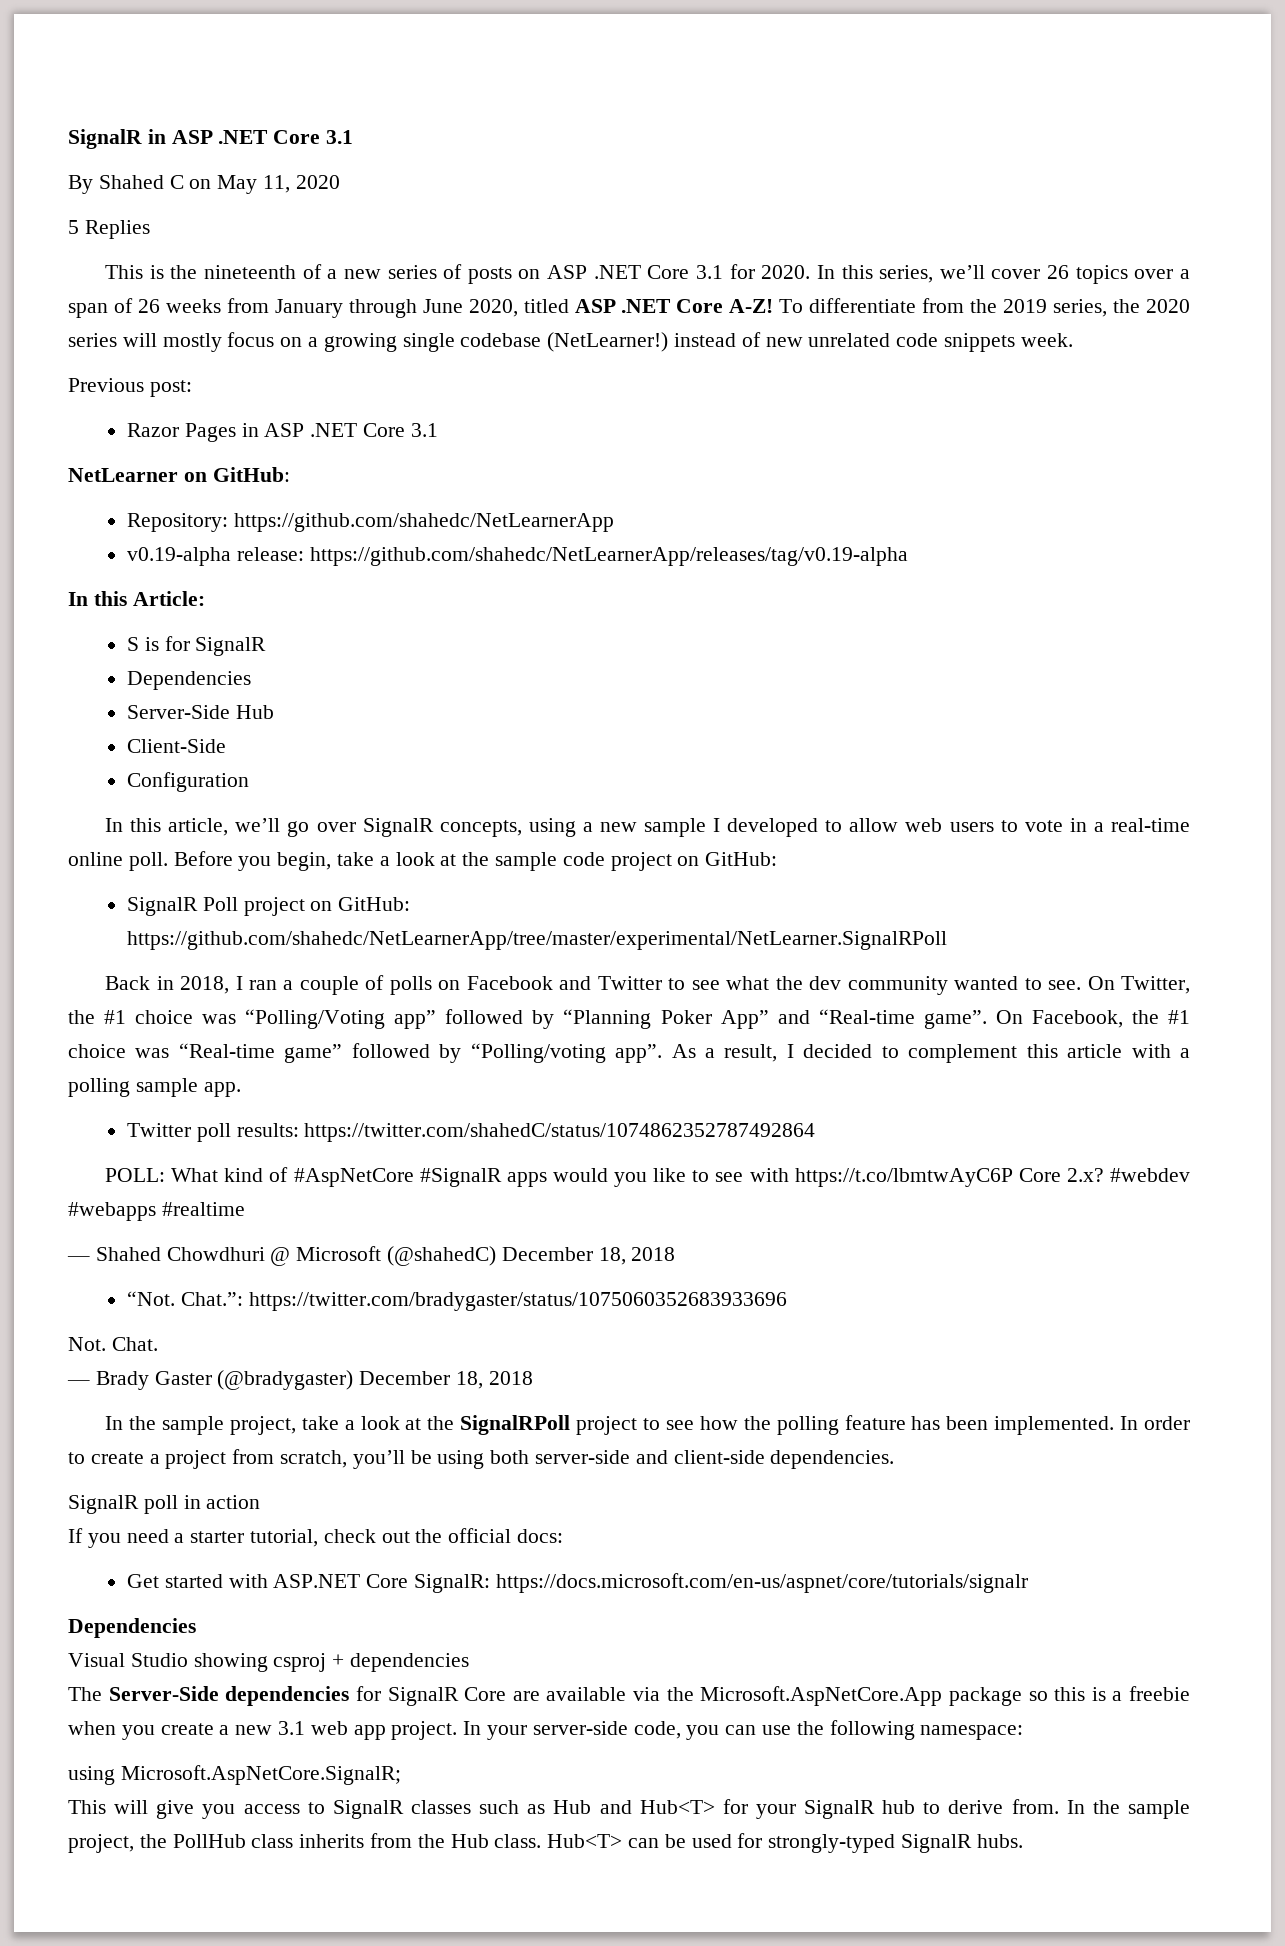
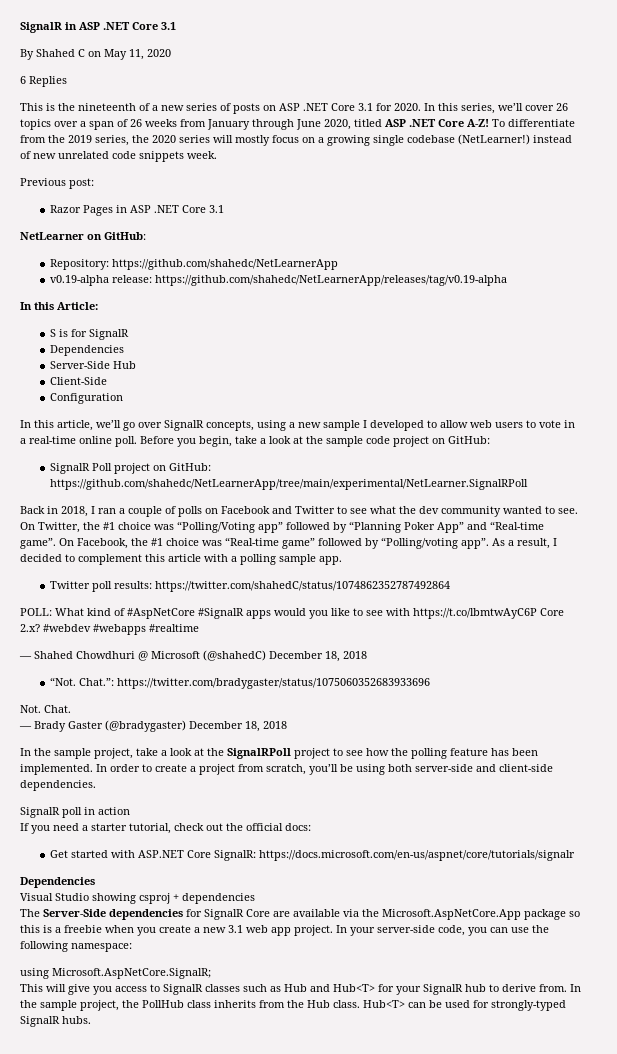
- 5 Replies
+ 6 Replies
- SignalR Poll project on GitHub: https://github.com/shahedc/NetLearnerApp/tree/master/experimental/NetLearner.SignalRPoll
+ SignalR Poll project on GitHub: https://github.com/shahedc/NetLearnerApp/tree/main/experimental/NetLearner.SignalRPoll

